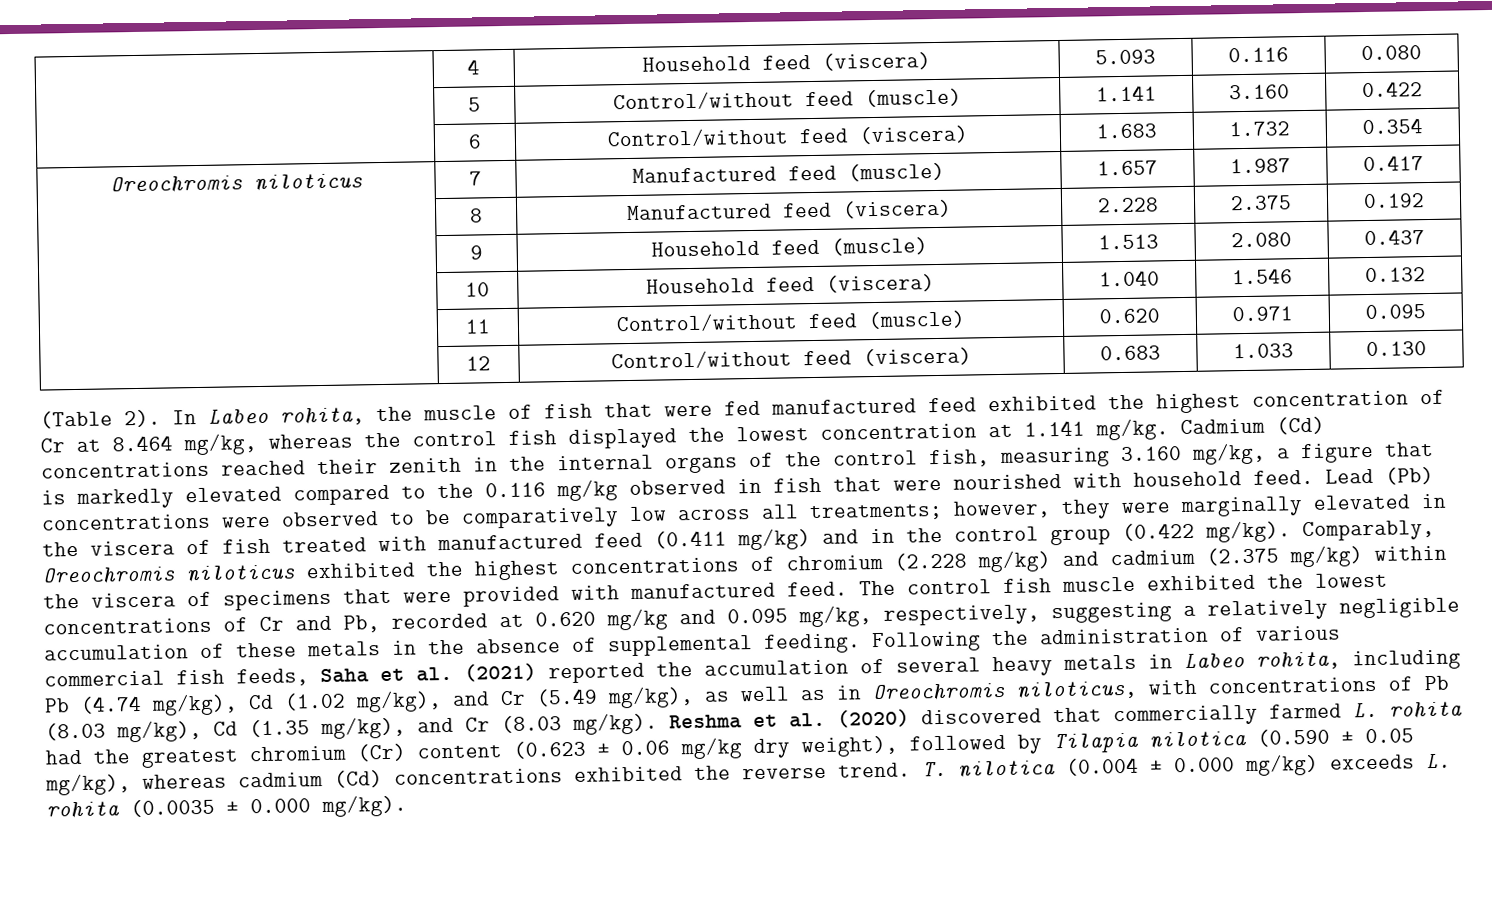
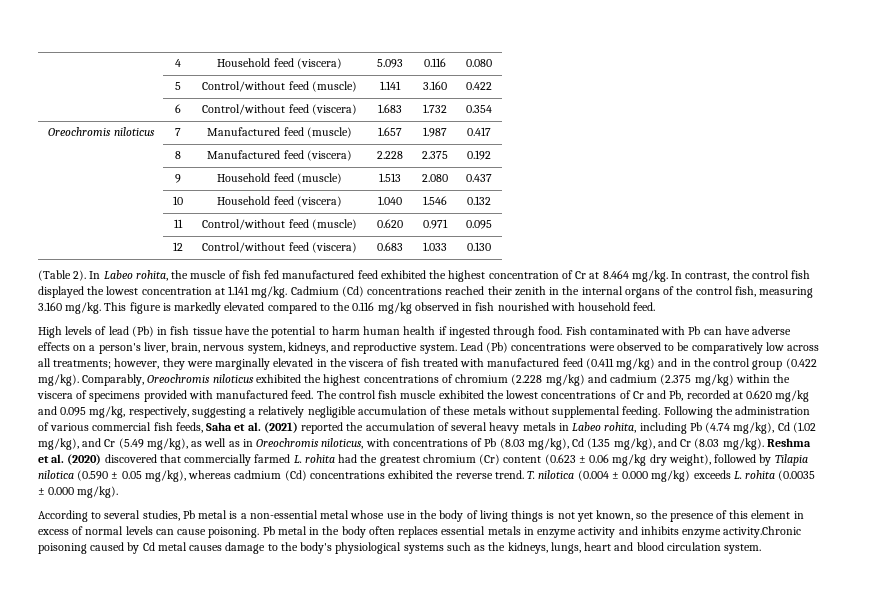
- In Labeo rohita, the muscle of fish that were fed manufactured feed exhibited the highest concentration of Cr at 8.464 mg/kg, whereas the control fish displayed the lowest concentration at 1.141 mg/kg.
+ In Labeo rohita, the muscle of fish fed manufactured feed exhibited the highest concentration of Cr at 8.464 mg/kg. In contrast, the control fish displayed the lowest concentration at 1.141 mg/kg.
- Cadmium (Cd) concentrations reached their zenith in the internal organs of the control fish, measuring 3.160 mg/kg, a figure that is markedly elevated compared to the 0.116 mg/kg observed in fish that were nourished with household feed.
+ Cadmium (Cd) concentrations reached their zenith in the internal organs of the control fish, measuring 3.160 mg/kg. This figure is markedly elevated compared to the 0.116 mg/kg observed in fish nourished with household feed.
+ High levels of lead (Pb) in fish tissue have the potential to harm human health if ingested through food. Fish contaminated with Pb can have adverse effects on a person's liver, brain, nervous system, kidneys, and reproductive system.
- Comparably, Oreochromis niloticus exhibited the highest concentrations of chromium (2.228 mg/kg) and cadmium (2.375 mg/kg) within the viscera of specimens that were provided with manufactured feed.
+ Comparably, Oreochromis niloticus exhibited the highest concentrations of chromium (2.228 mg/kg) and cadmium (2.375 mg/kg) within the viscera of specimens provided with manufactured feed.
- The control fish muscle exhibited the lowest concentrations of Cr and Pb, recorded at 0.620 mg/kg and 0.095 mg/kg, respectively, suggesting a relatively negligible accumulation of these metals in the absence of supplemental feeding.
+ The control fish muscle exhibited the lowest concentrations of Cr and Pb, recorded at 0.620 mg/kg and 0.095 mg/kg, respectively, suggesting a relatively negligible accumulation of these metals without supplemental feeding.
+ According to several studies, Pb metal is a non-essential metal whose use in the body of living things is not yet known, so the presence of this element in excess of normal levels can cause poisoning. Pb metal in the body often replaces essential metals in enzyme activity and inhibits enzyme activity.Chronic poisoning caused by Cd metal causes damage to the body's physiological systems such as the kidneys, lungs, heart and blood circulation system.

